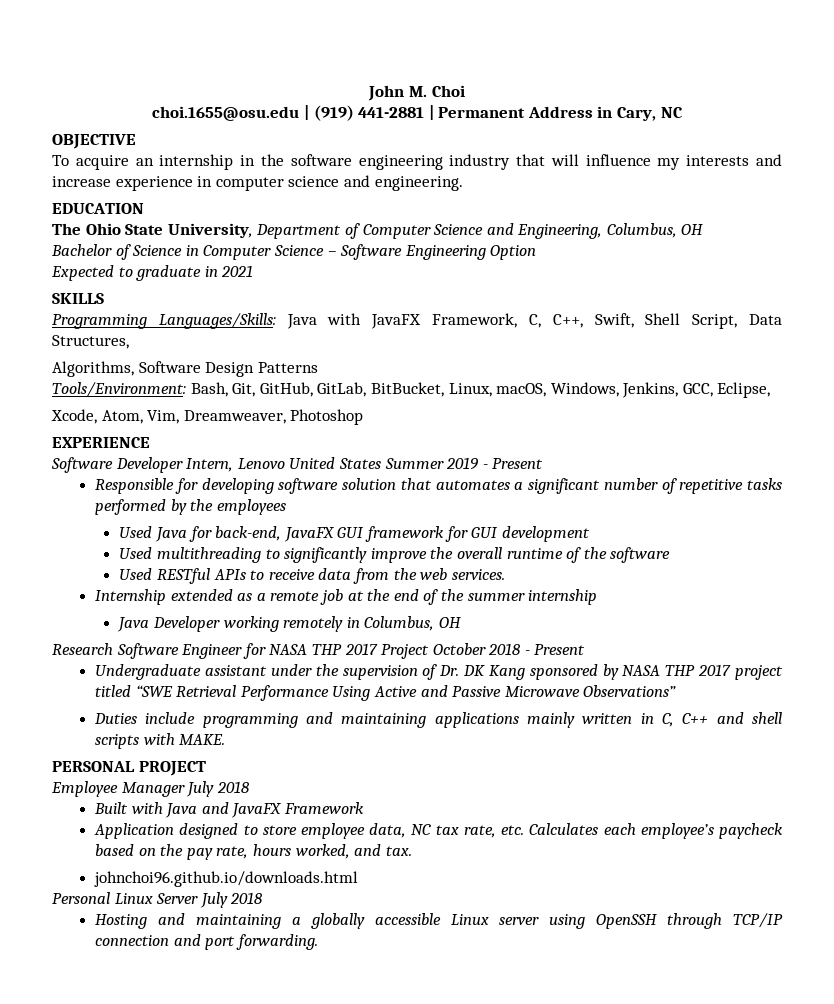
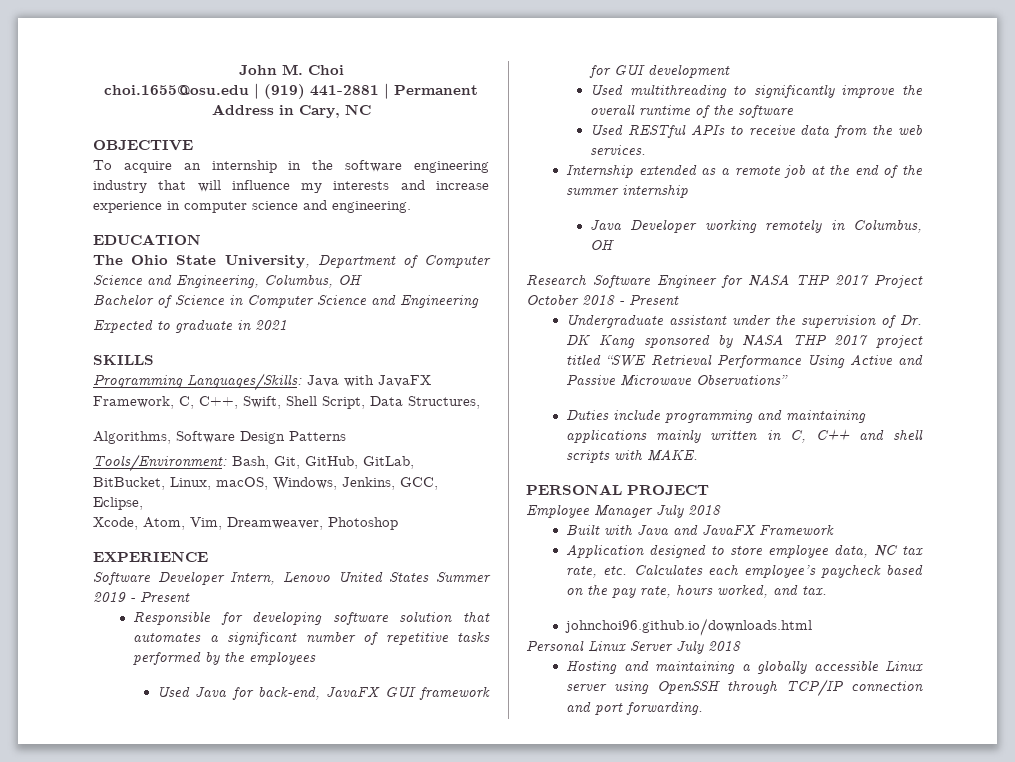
- Bachelor of Science in Computer Science – Software Engineering Option
+ Bachelor of Science in Computer Science and Engineering

